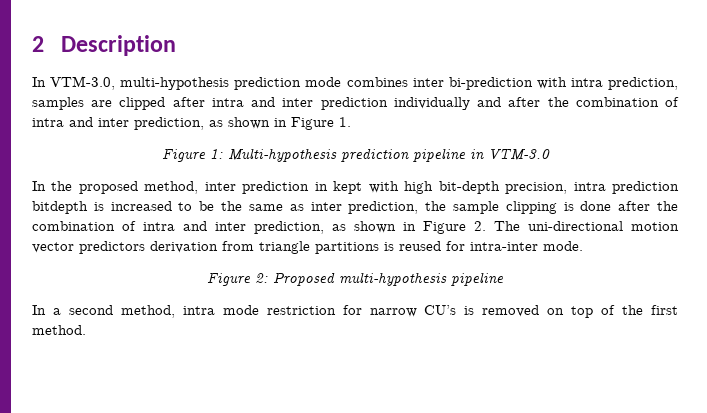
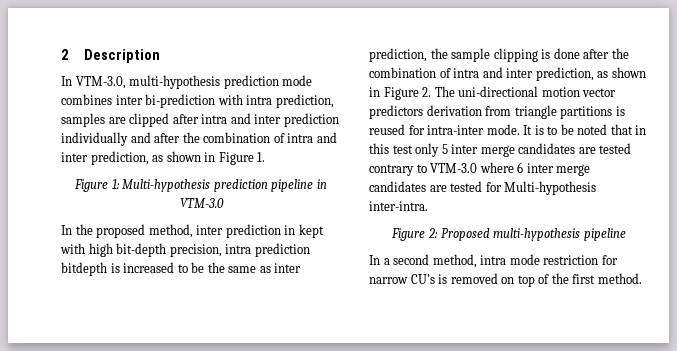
+ It is to be noted that in this test only 5 inter merge candidates are tested contrary to VTM-3.0 where 6 inter merge candidates are tested for Multi-hypothesis inter-intra.

